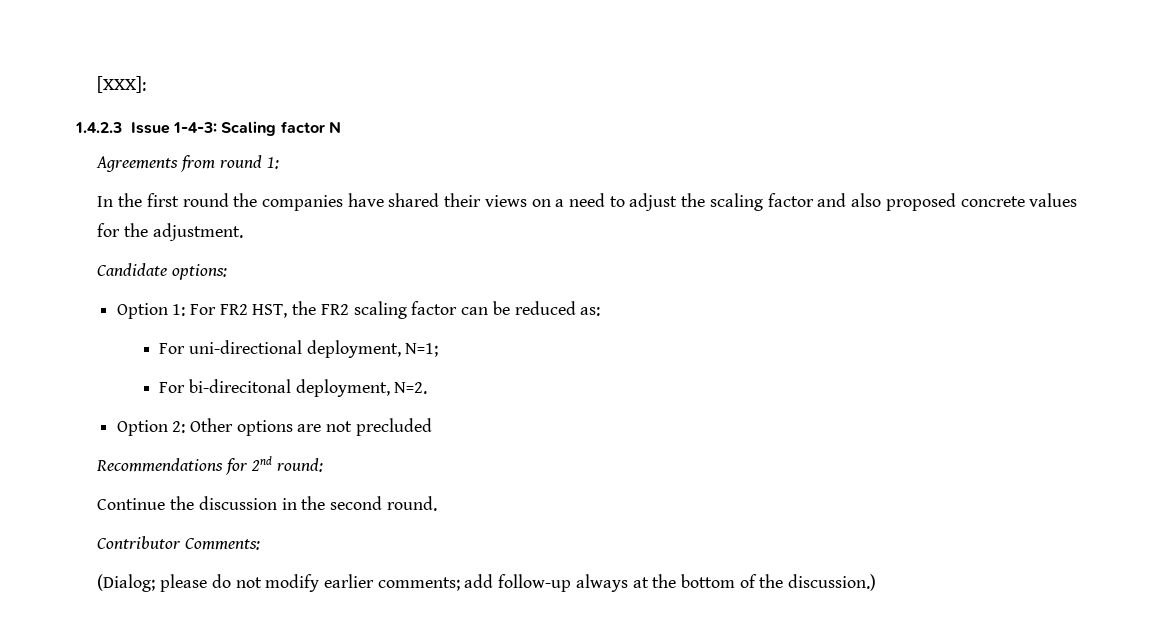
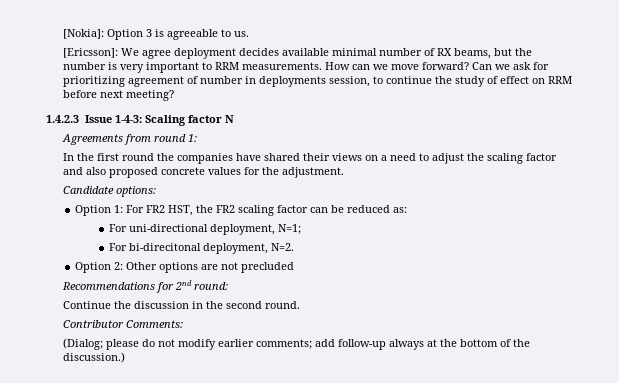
- [XXX]:
+ [Nokia]: Option 3 is agreeable to us.
+ [Ericsson]: We agree deployment decides available minimal number of RX beams, but the number is very important to RRM measurements. How can we move forward? Can we ask for prioritizing agreement of number in deployments session, to continue the study of effect on RRM before next meeting?

